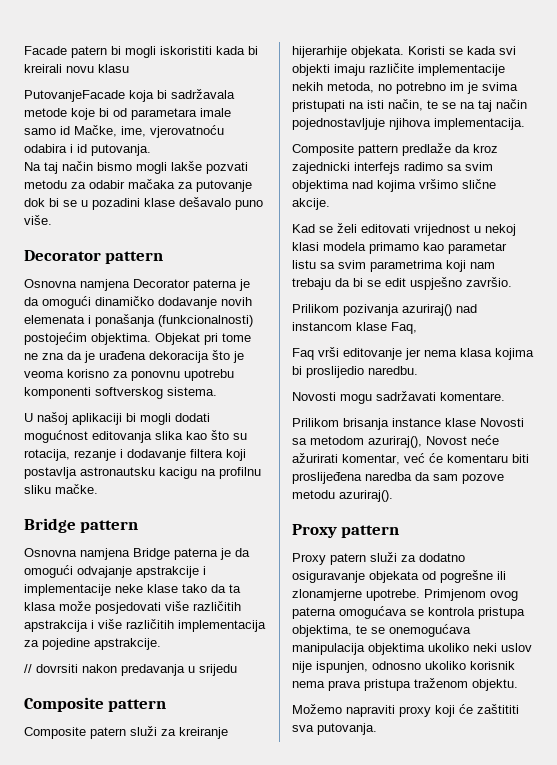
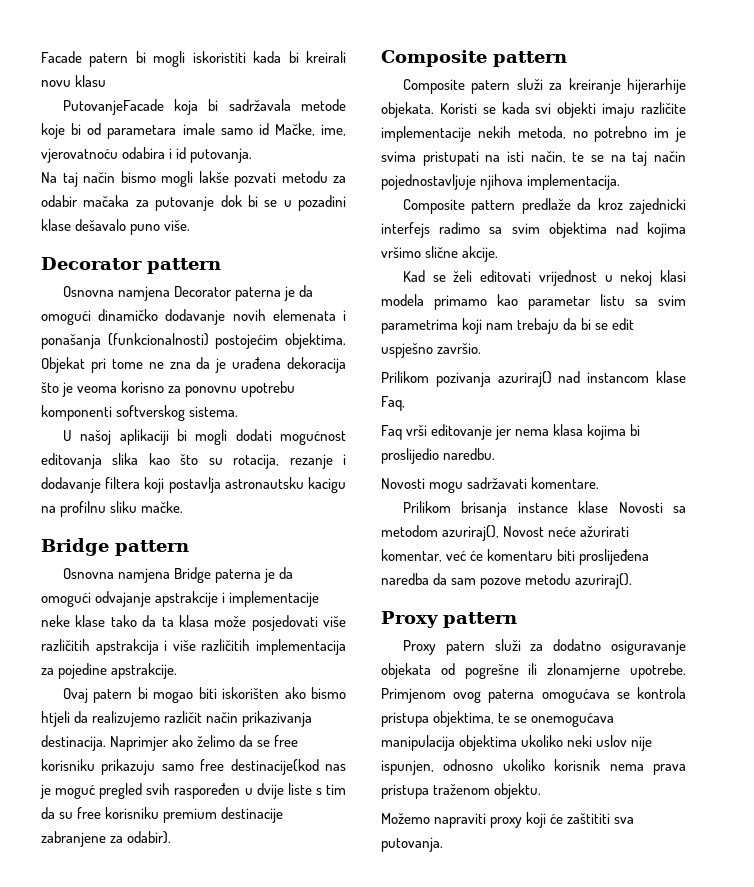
- // dovrsiti nakon predavanja u srijedu
+ Ovaj patern bi mogao biti iskorišten ako bismo htjeli da realizujemo različit način prikazivanja destinacija. Naprimjer ako želimo da se free korisniku prikazuju samo free destinacije(kod nas je moguć pregled svih raspoređen u dvije liste s tim da su free korisniku premium destinacije zabranjene za odabir).

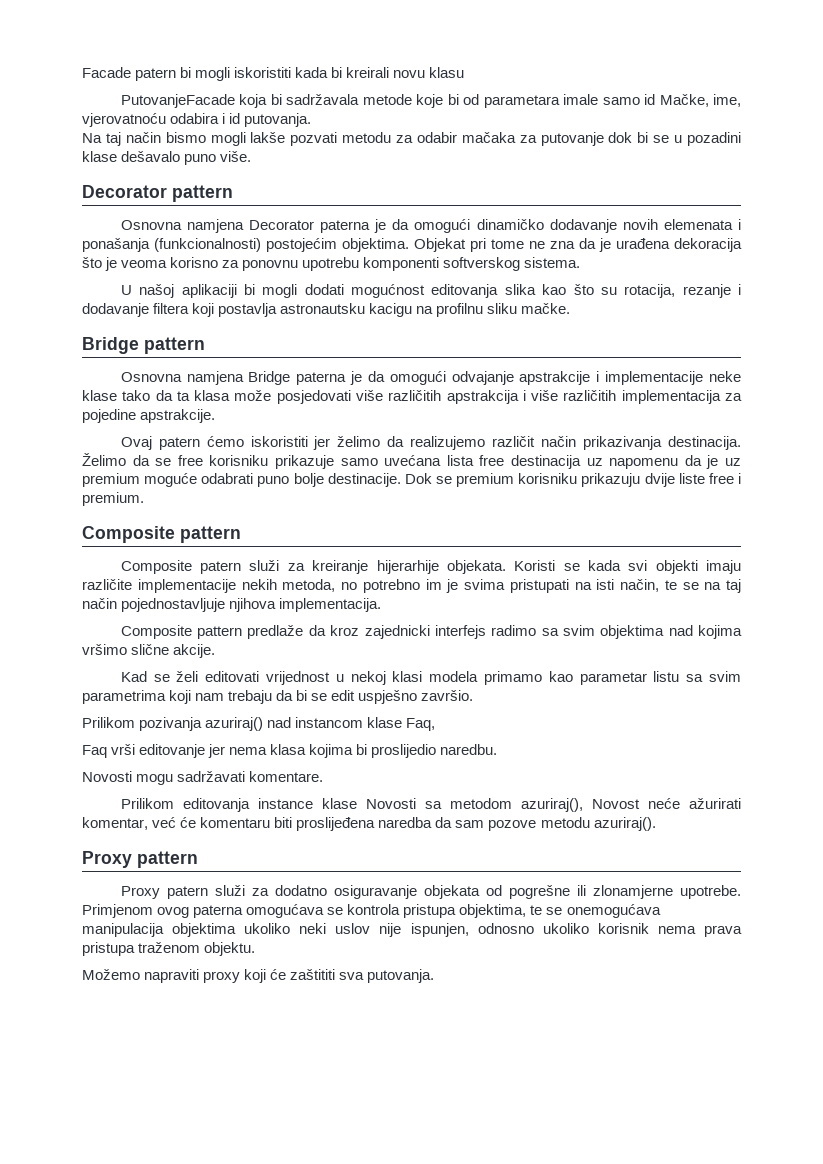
- Ovaj patern bi mogao biti iskorišten ako bismo htjeli da realizujemo različit način prikazivanja destinacija.
+ Ovaj patern ćemo iskoristiti jer želimo da realizujemo različit način prikazivanja destinacija.
- Naprimjer ako želimo da se free korisniku prikazuju samo free destinacije(kod nas je moguć pregled svih raspoređen u dvije liste s tim da su free korisniku premium destinacije zabranjene za odabir).
+ Želimo da se free korisniku prikazuje samo uvećana lista free destinacija uz napomenu da je uz premium moguće odabrati puno bolje destinacije. Dok se premium korisniku prikazuju dvije liste free i premium.
- Prilikom brisanja instance klase Novosti sa metodom azuriraj(), Novost neće ažurirati komentar, već će komentaru biti proslijeđena naredba da sam pozove metodu azuriraj().
+ Prilikom editovanja instance klase Novosti sa metodom azuriraj(), Novost neće ažurirati komentar, već će komentaru biti proslijeđena naredba da sam pozove metodu azuriraj().

